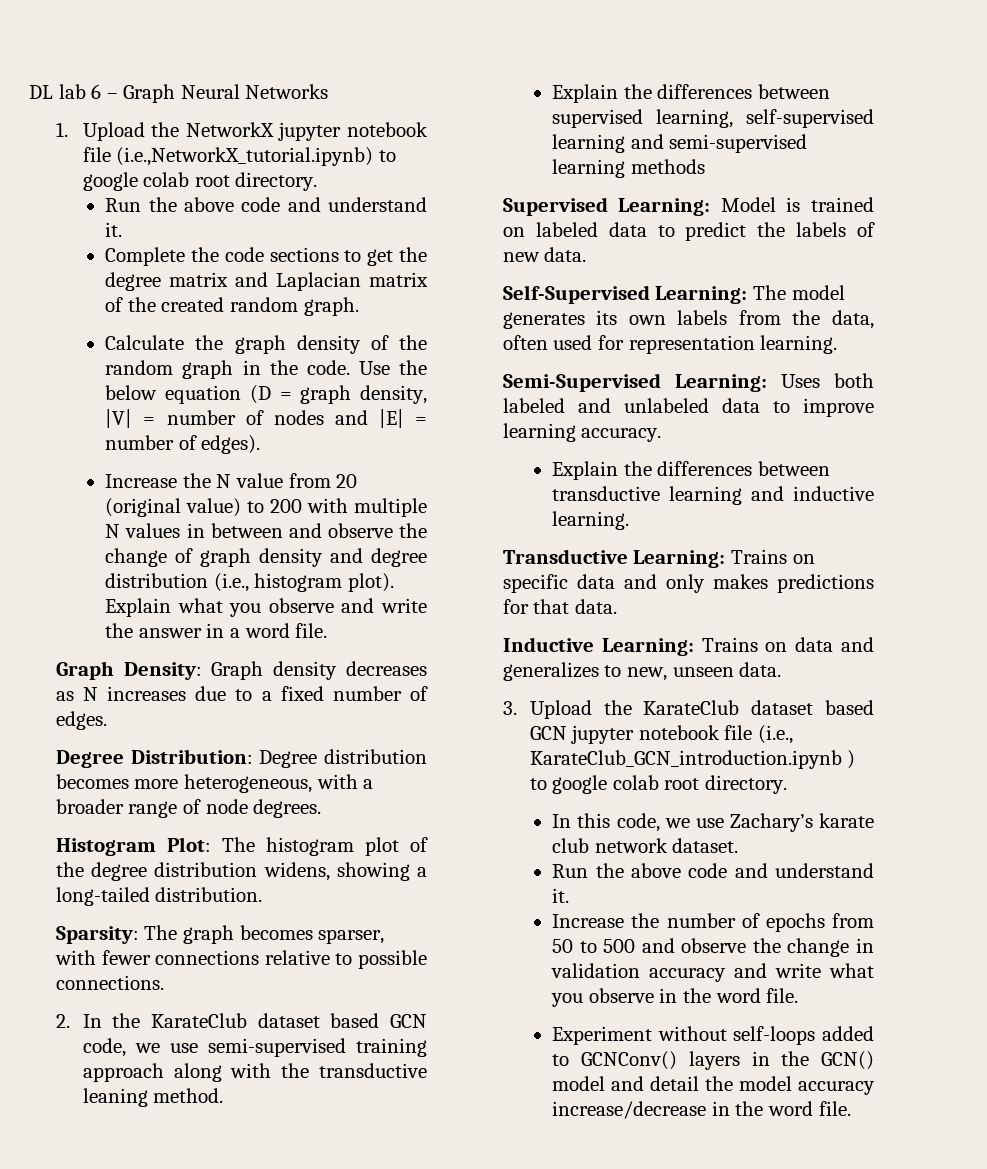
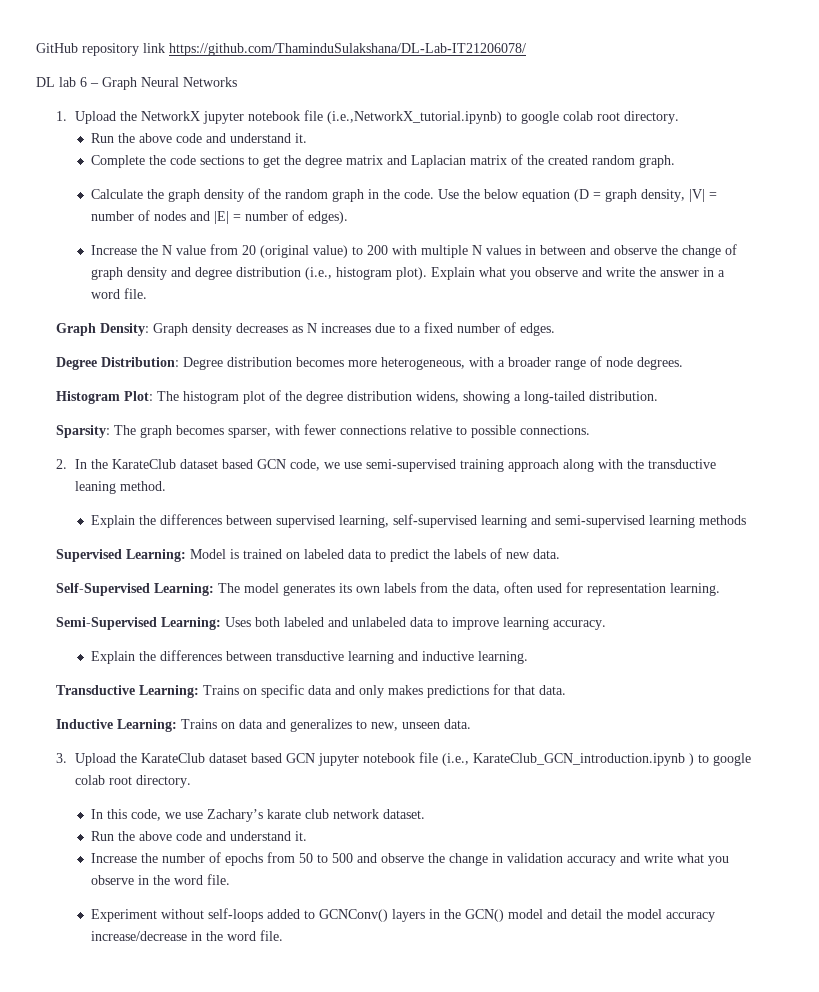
+ GitHub repository link https://github.com/ThaminduSulakshana/DL-Lab-IT21206078/

